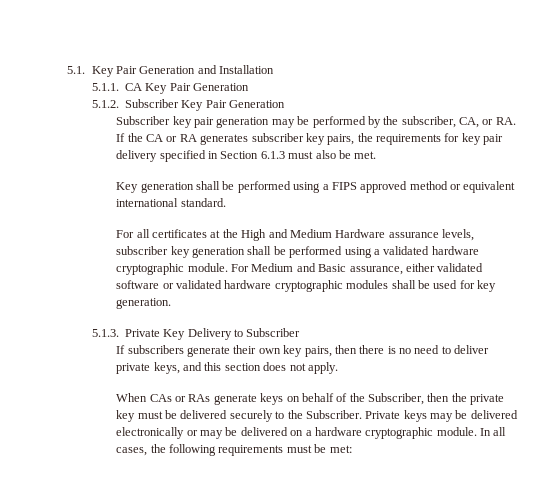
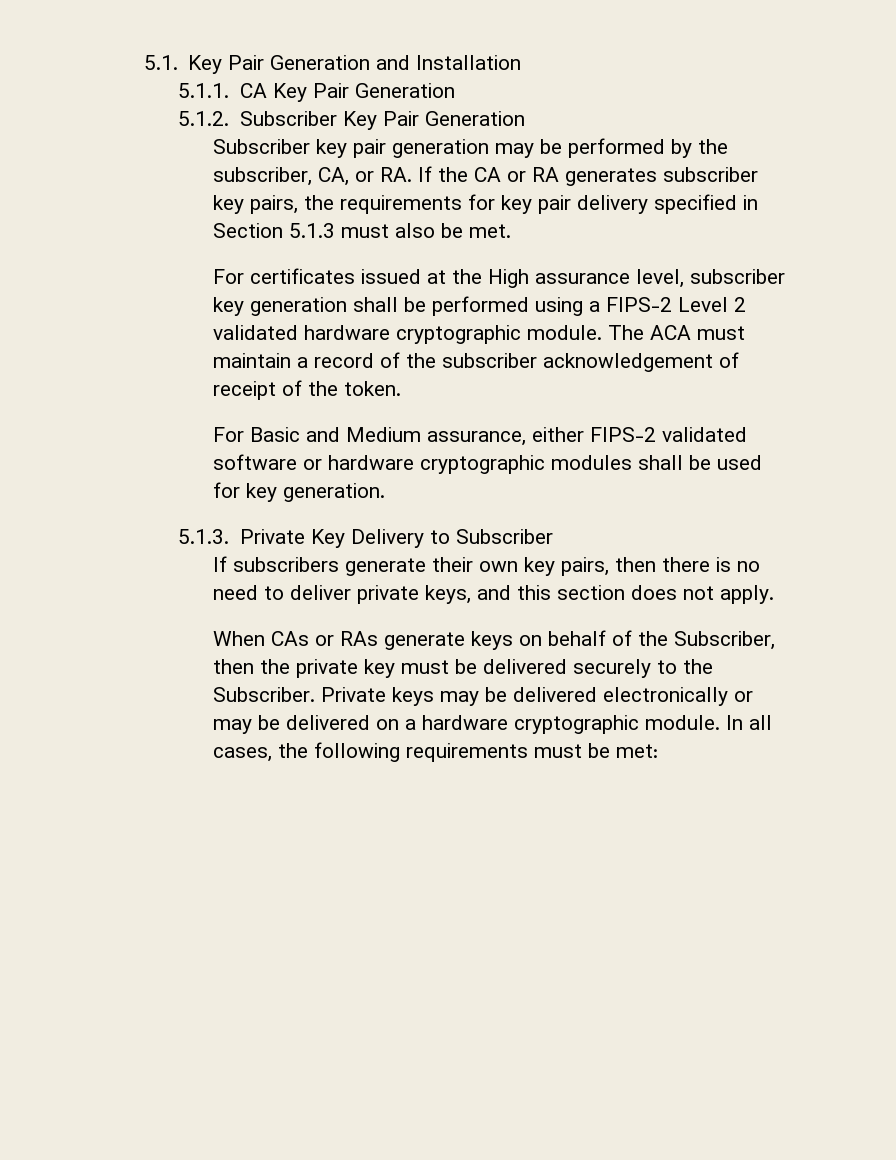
- Subscriber key pair generation may be performed by the subscriber, CA, or RA. If the CA or RA generates subscriber key pairs, the requirements for key pair delivery specified in Section 6.1.3 must also be met.
+ Subscriber key pair generation may be performed by the subscriber, CA, or RA. If the CA or RA generates subscriber key pairs, the requirements for key pair delivery specified in Section 5.1.3 must also be met.
- Key generation shall be performed using a FIPS approved method or equivalent international standard.
- For all certificates at the High and Medium Hardware assurance levels, subscriber key generation shall be performed using a validated hardware cryptographic module.
+ For certificates issued at the High assurance level, subscriber key generation shall be performed using a FIPS-2 Level 2 validated hardware cryptographic module.
- For Medium and Basic assurance, either validated software or validated hardware cryptographic modules shall be used for key generation.
+ The ACA must maintain a record of the subscriber acknowledgement of receipt of the token.
+ For Basic and Medium assurance, either FIPS-2 validated software or hardware cryptographic modules shall be used for key generation.

